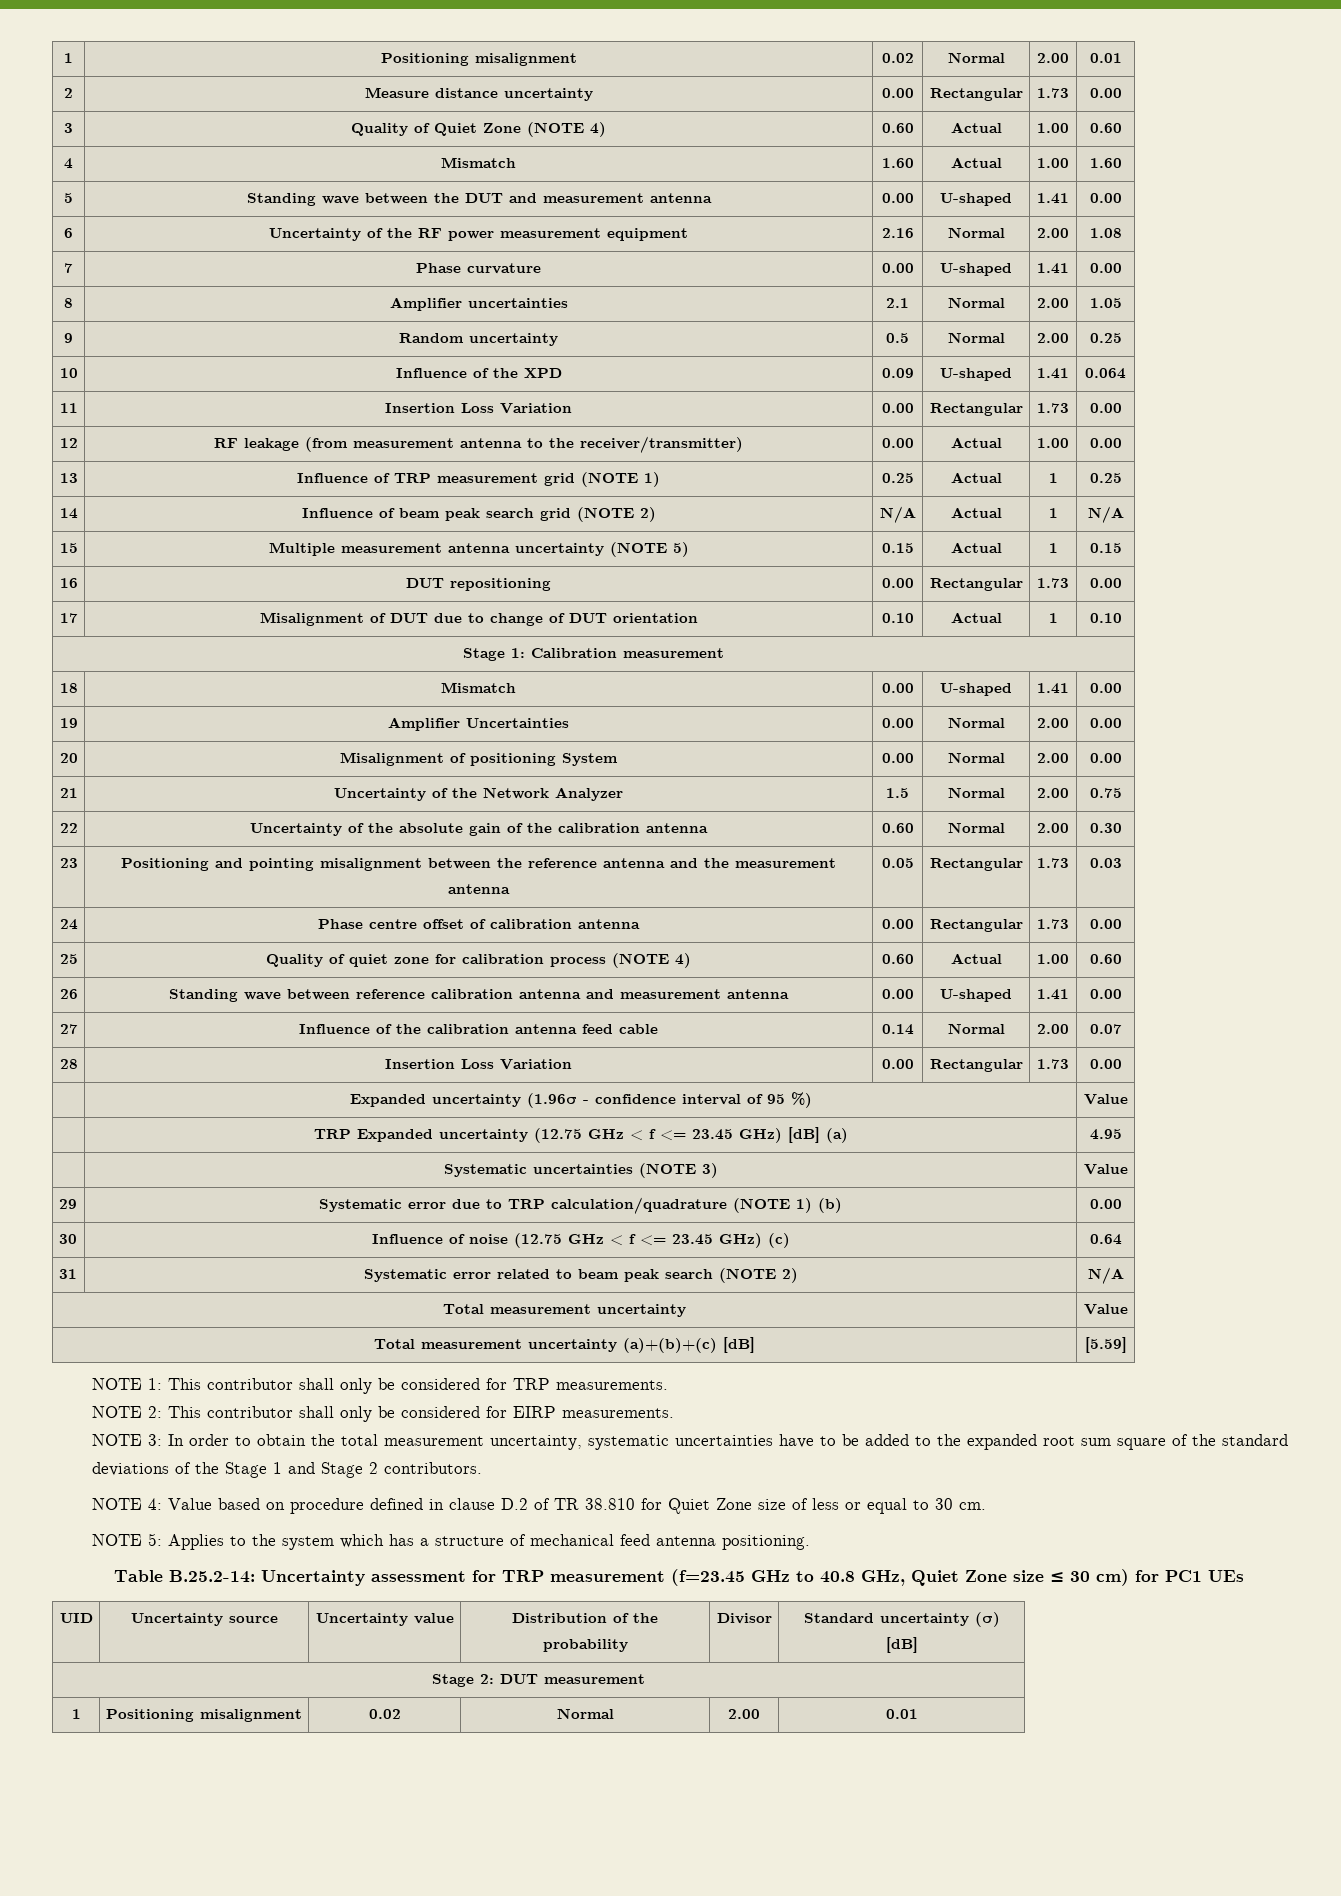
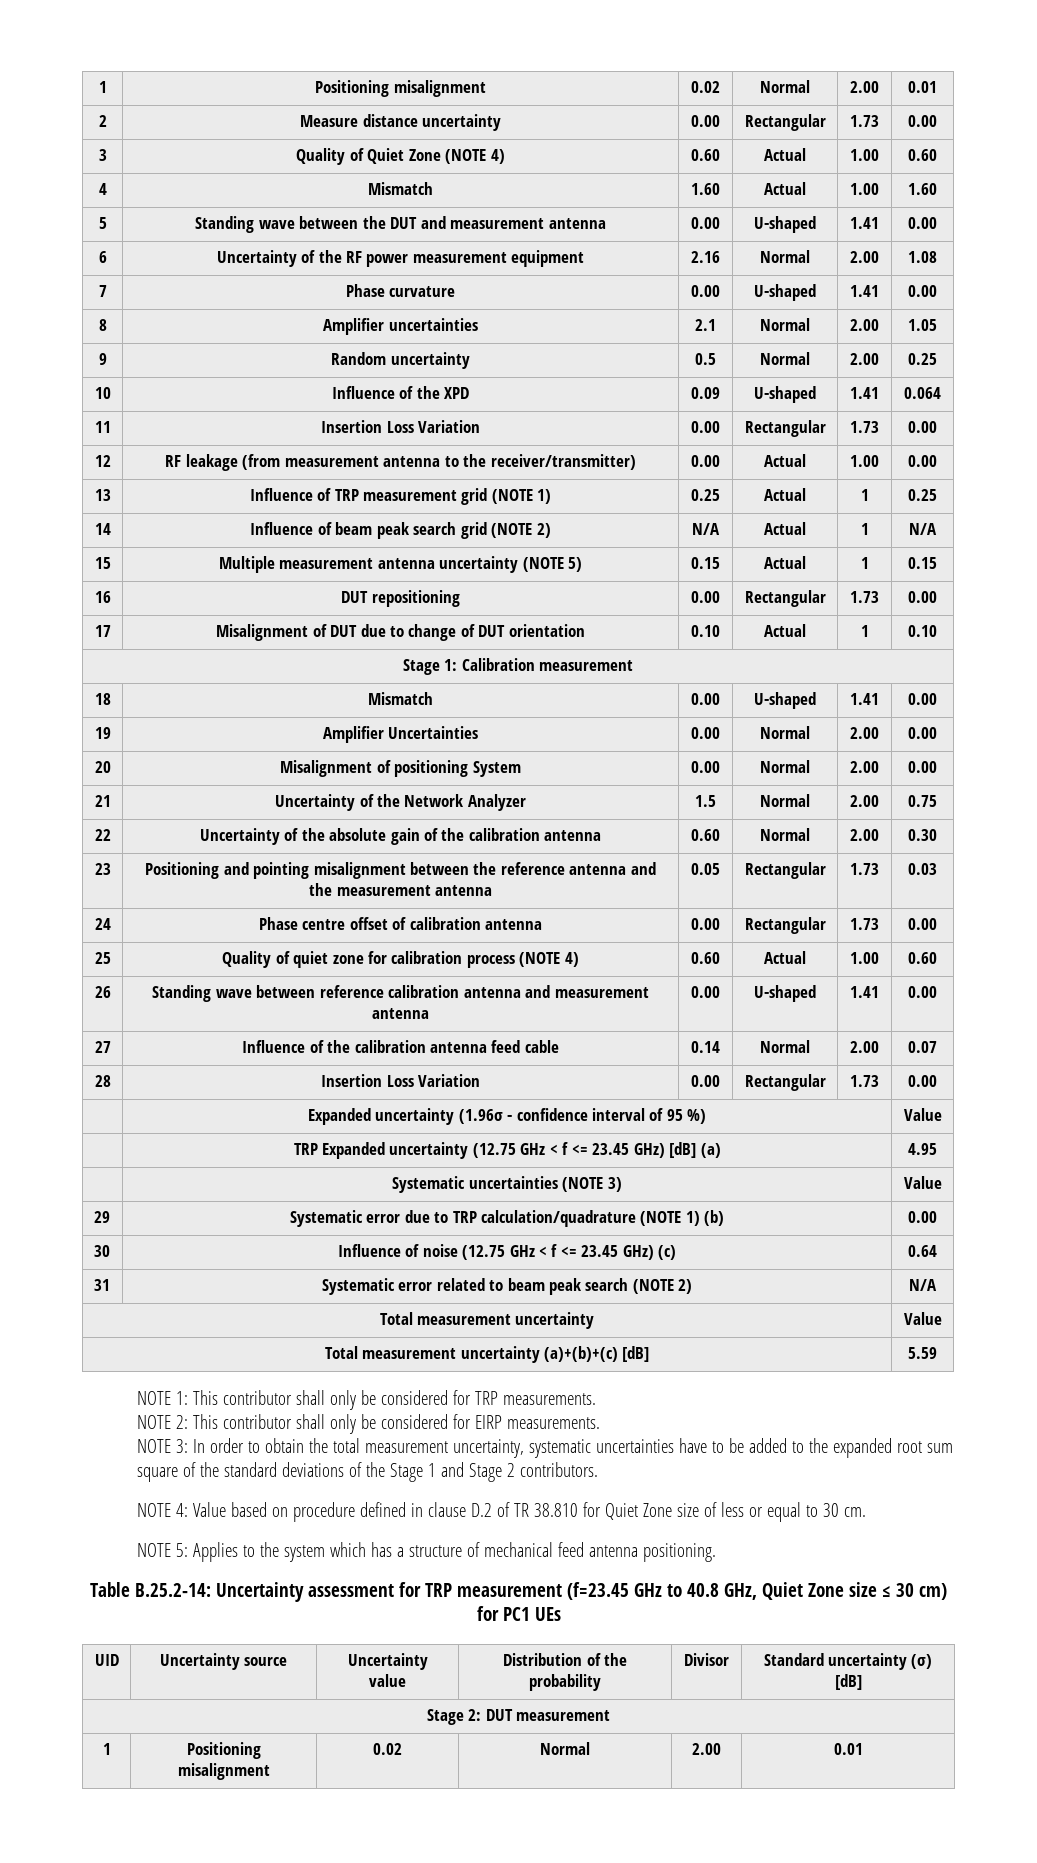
- Total measurement uncertainty (a)+(b)+(c) [dB] | [5.59]
+ Total measurement uncertainty (a)+(b)+(c) [dB] | 5.59

